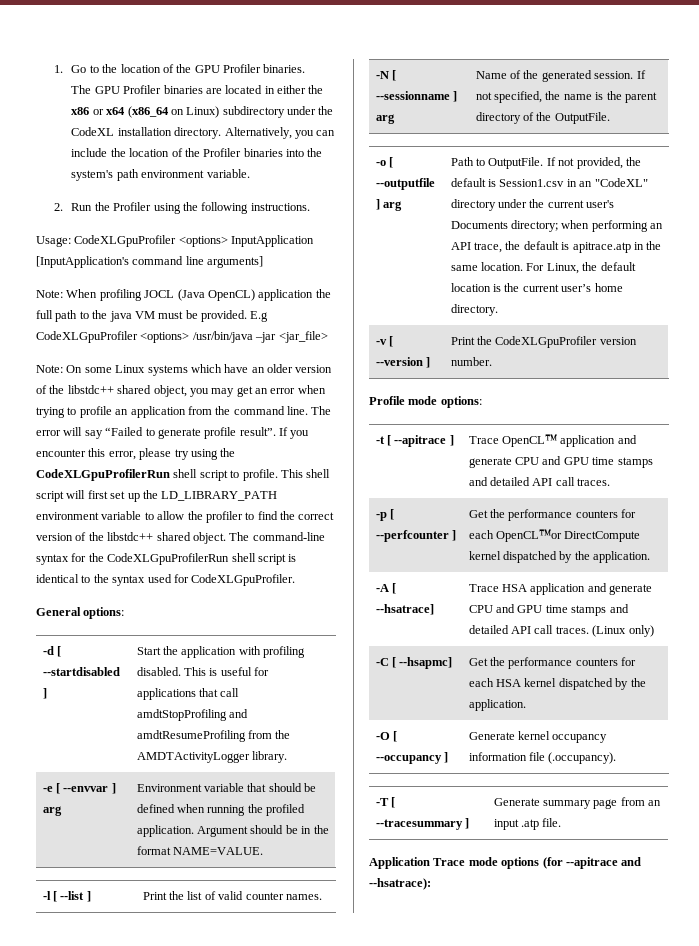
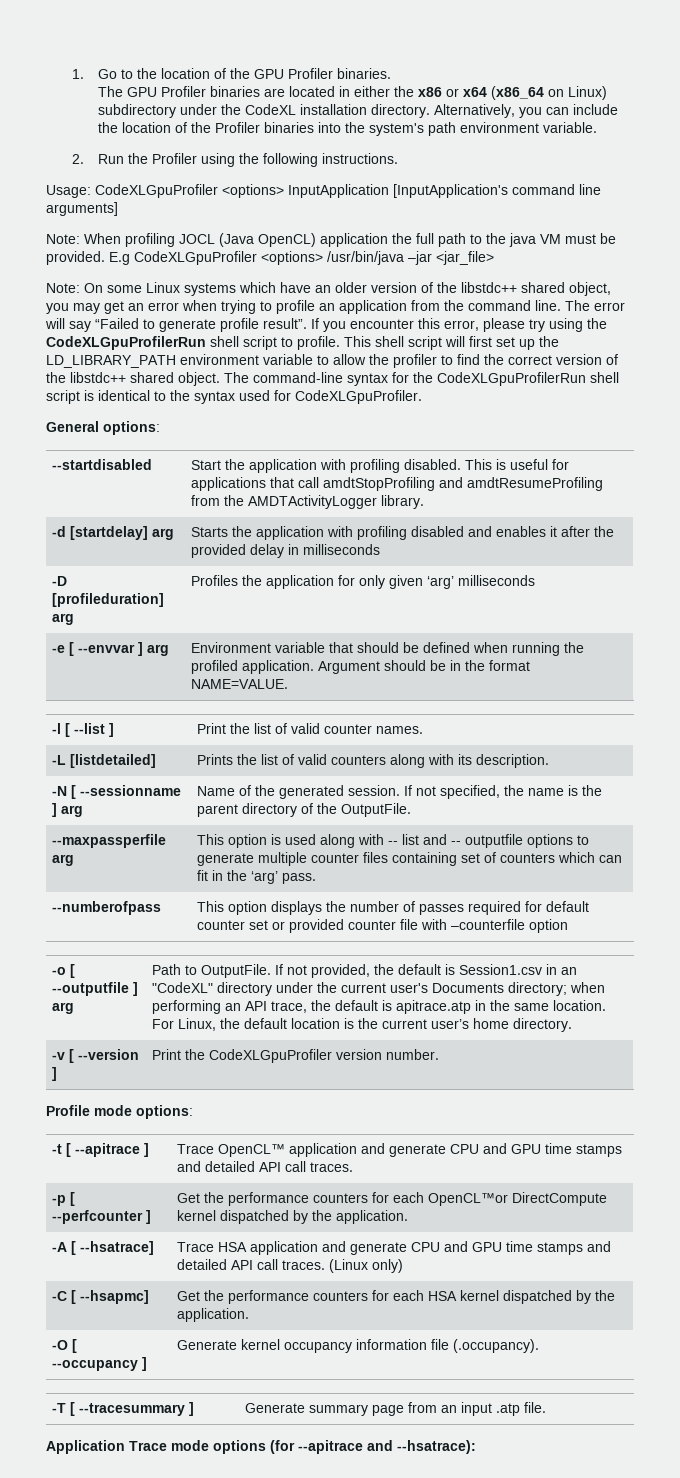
- -d [ --startdisabled ] | Start the application with profiling disabled. This is useful for applications that call amdtStopProfiling and amdtResumeProfiling from the AMDTActivityLogger library.
+ --startdisabled | Start the application with profiling disabled. This is useful for applications that call amdtStopProfiling and amdtResumeProfiling from the AMDTActivityLogger library.
+ -d [startdelay] arg | Starts the application with profiling disabled and enables it after the provided delay in milliseconds
+ -D [profileduration] arg | Profiles the application for only given ‘arg’ milliseconds
+ -L [listdetailed] | Prints the list of valid counters along with its description.
+ --maxpassperfile arg | This option is used along with -- list and -- outputfile options to generate multiple counter files containing set of counters which can fit in the ‘arg’ pass.
+ --numberofpass | This option displays the number of passes required for default counter set or provided counter file with –counterfile option

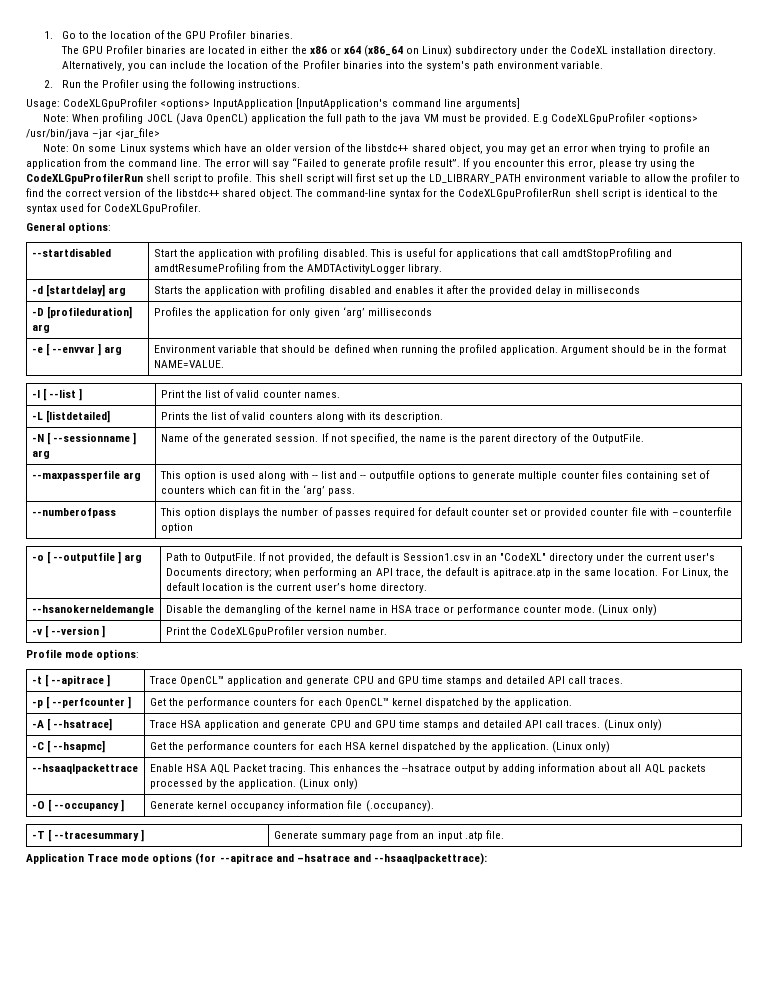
+ --hsanokerneldemangle | Disable the demangling of the kernel name in HSA trace or performance counter mode. (Linux only)
- -p [ --perfcounter ] | Get the performance counters for each OpenCL™or DirectCompute kernel dispatched by the application.
+ -p [ --perfcounter ] | Get the performance counters for each OpenCL™ kernel dispatched by the application.
- -C [ --hsapmc] | Get the performance counters for each HSA kernel dispatched by the application.
+ -C [ --hsapmc] | Get the performance counters for each HSA kernel dispatched by the application. (Linux only)
+ --hsaaqlpackettrace | Enable HSA AQL Packet tracing. This enhances the --hsatrace output by adding information about all AQL packets processed by the application. (Linux only)
- Application Trace mode options (for --apitrace and --hsatrace):
+ Application Trace mode options (for --apitrace and –hsatrace and --hsaaqlpackettrace):

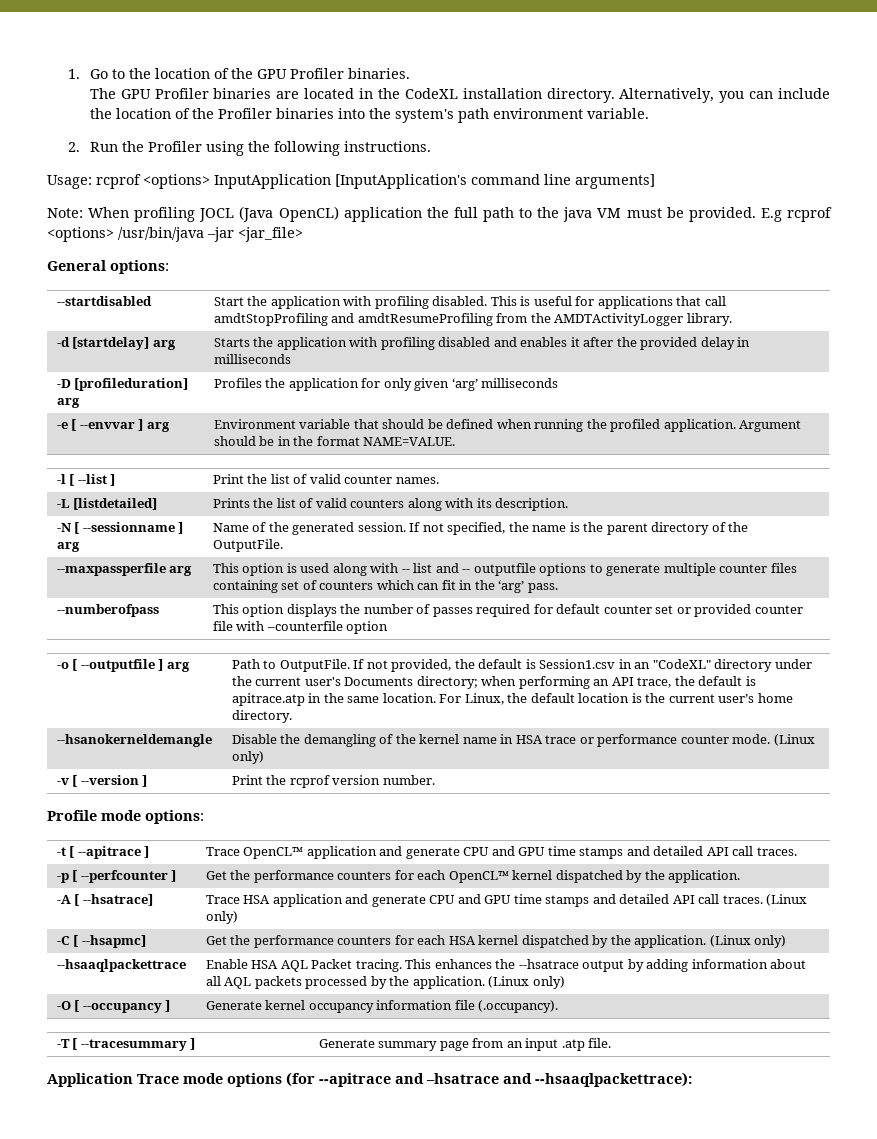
- The GPU Profiler binaries are located in either the x86 or x64 (x86_64 on Linux) subdirectory under the CodeXL installation directory.
+ The GPU Profiler binaries are located in the CodeXL installation directory.
- Usage: CodeXLGpuProfiler <options> InputApplication [InputApplication's command line arguments]
+ Usage: rcprof <options> InputApplication [InputApplication's command line arguments]
- E.g CodeXLGpuProfiler <options> /usr/bin/java –jar <jar_file>
+ E.g rcprof <options> /usr/bin/java –jar <jar_file>
- Note: On some Linux systems which have an older version of the libstdc++ shared object, you may get an error when trying to profile an application from the command line. The error will say “Failed to generate profile result”. If you encounter this error, please try using the CodeXLGpuProfilerRun shell script to profile. This shell script will first set up the LD_LIBRARY_PATH environment variable to allow the profiler to find the correct version of the libstdc++ shared object. The command-line syntax for the CodeXLGpuProfilerRun shell script is identical to the syntax used for CodeXLGpuProfiler.
- -v [ --version ] | Print the CodeXLGpuProfiler version number.
+ -v [ --version ] | Print the rcprof version number.

